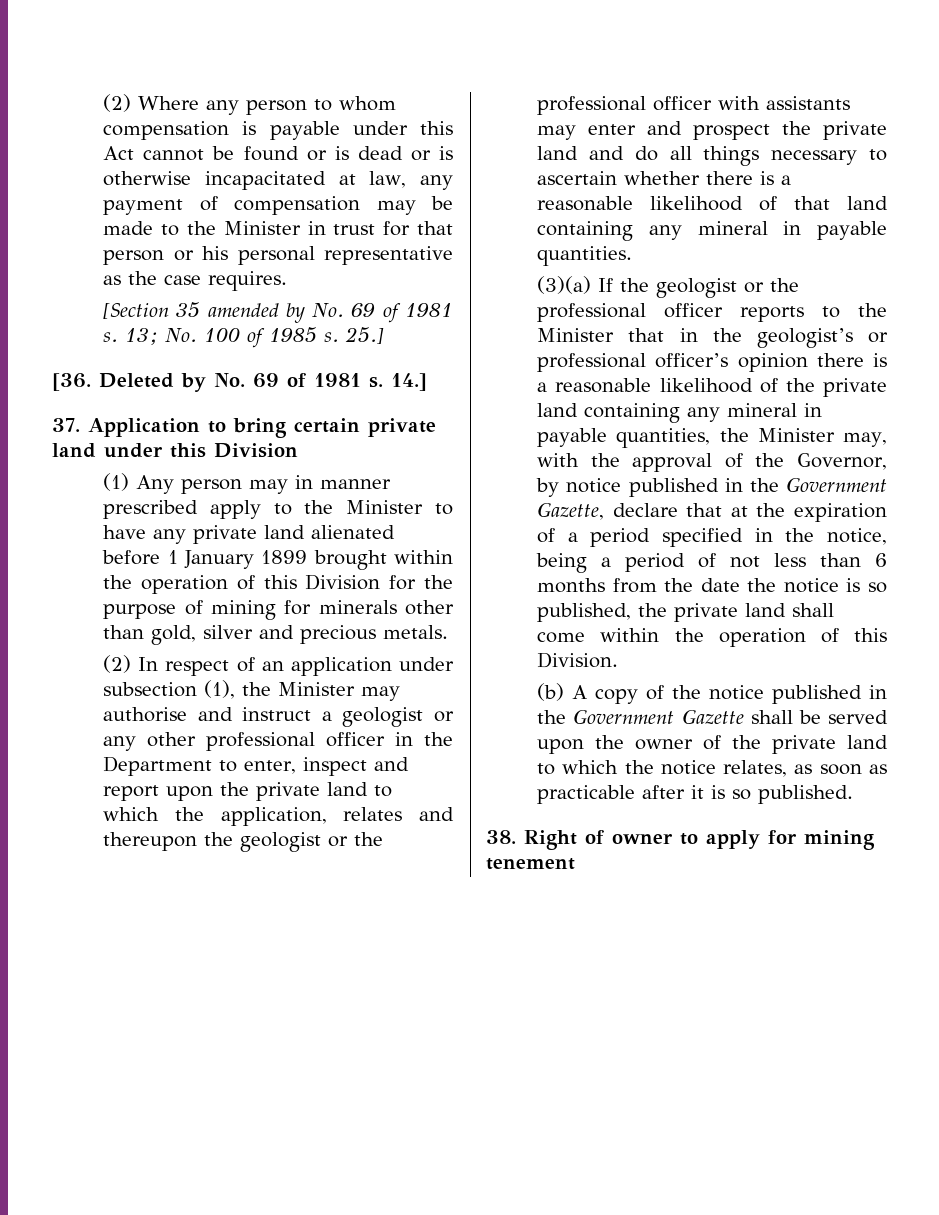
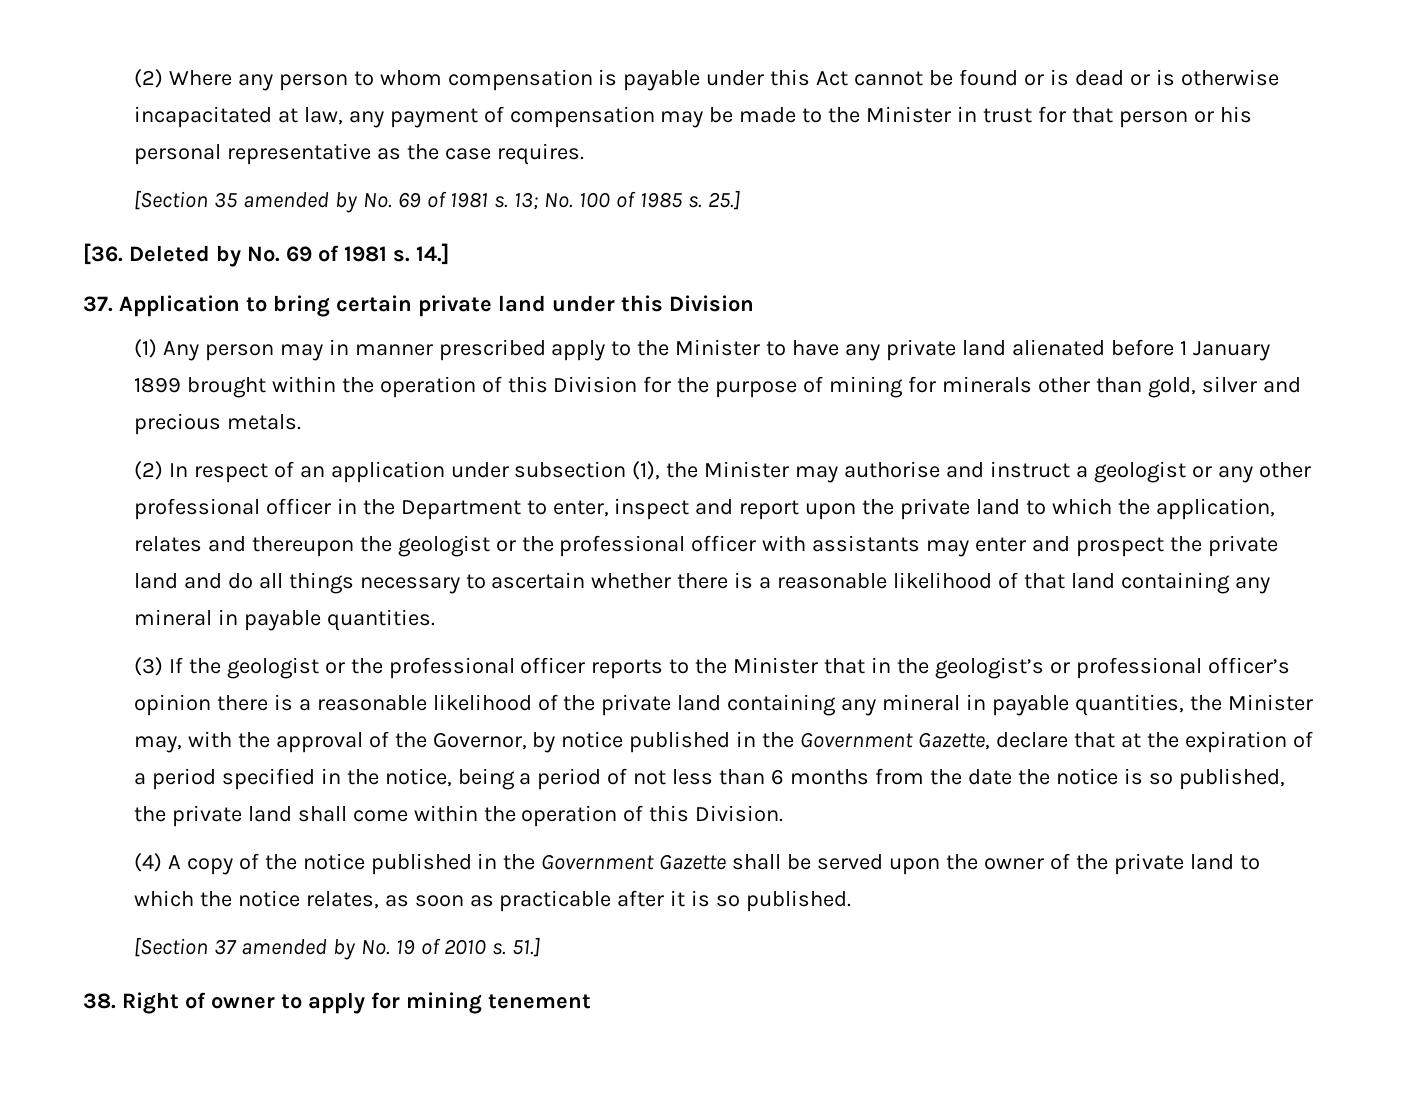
- (3)(a) If the geologist or the professional officer reports to the Minister that in the geologist’s or professional officer’s opinion there is a reasonable likelihood of the private land containing any mineral in payable quantities, the Minister may, with the approval of the Governor, by notice published in the Government Gazette, declare that at the expiration of a period specified in the notice, being a period of not less than 6 months from the date the notice is so published, the private land shall come within the operation of this Division.
+ (3) If the geologist or the professional officer reports to the Minister that in the geologist’s or professional officer’s opinion there is a reasonable likelihood of the private land containing any mineral in payable quantities, the Minister may, with the approval of the Governor, by notice published in the Government Gazette, declare that at the expiration of a period specified in the notice, being a period of not less than 6 months from the date the notice is so published, the private land shall come within the operation of this Division.
- (b) A copy of the notice published in the Government Gazette shall be served upon the owner of the private land to which the notice relates, as soon as practicable after it is so published.
+ (4) A copy of the notice published in the Government Gazette shall be served upon the owner of the private land to which the notice relates, as soon as practicable after it is so published.
+ [Section 37 amended by No. 19 of 2010 s. 51.]

